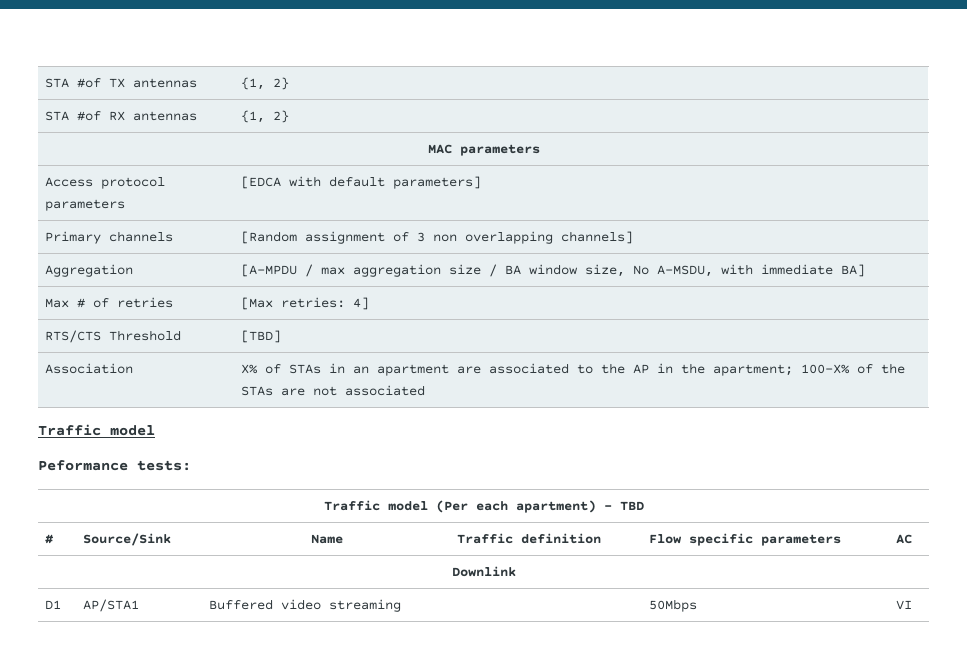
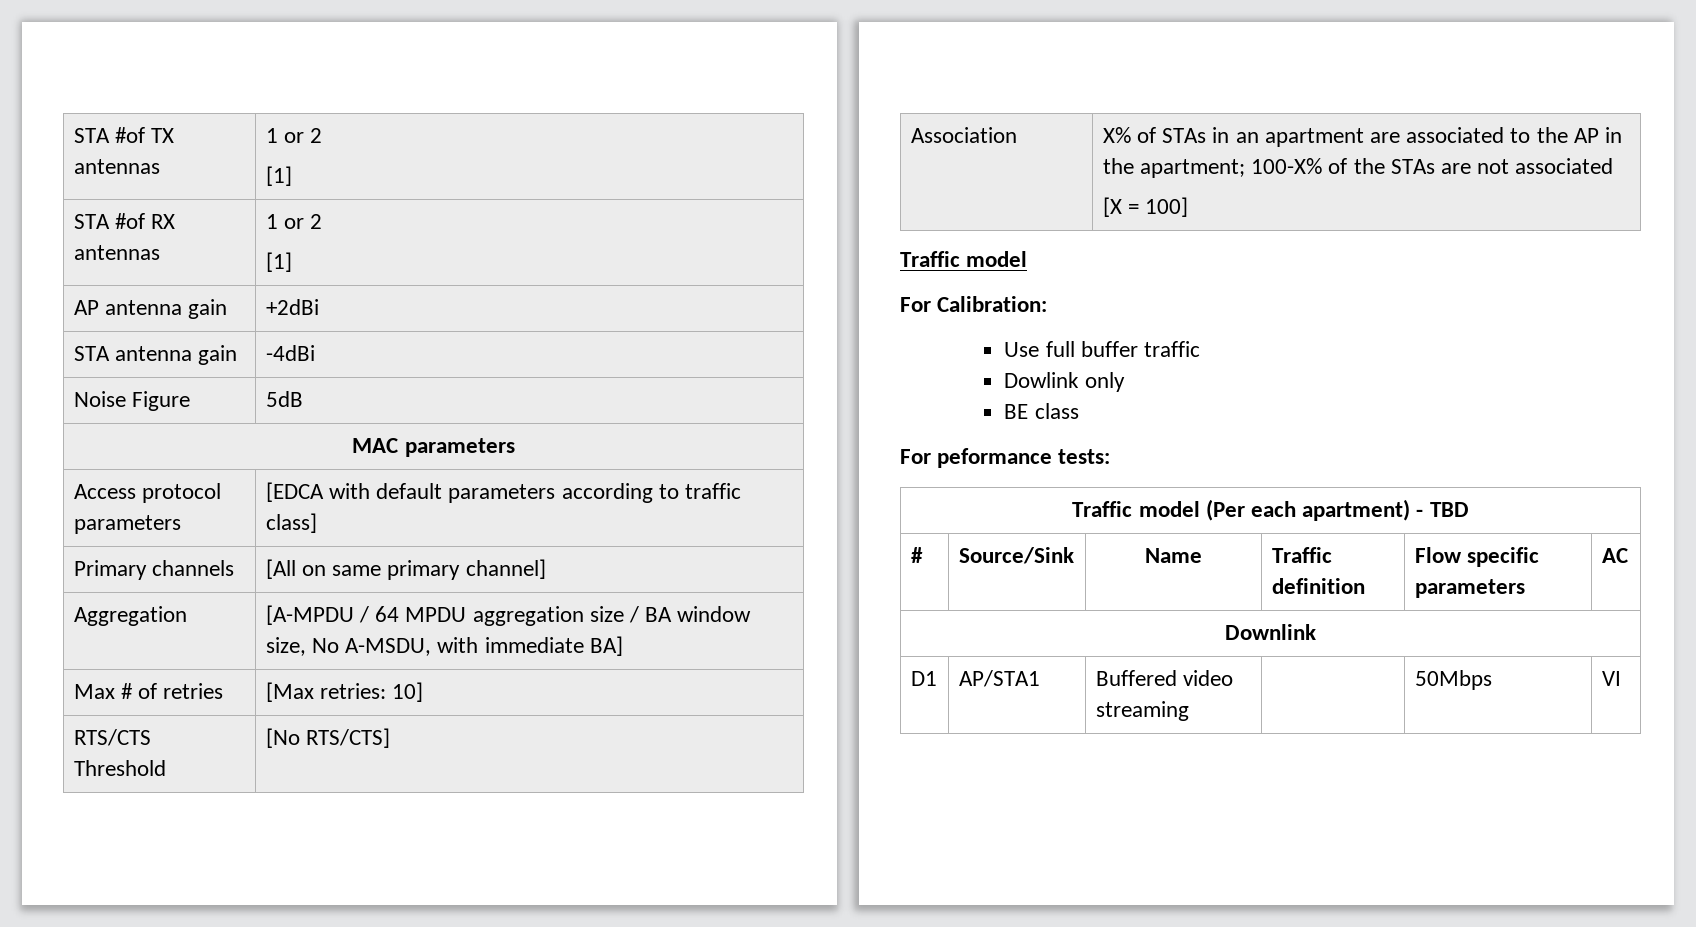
- STA #of TX antennas | {1, 2}
+ STA #of TX antennas | 1 or 2
+ [1]
- STA #of RX antennas | {1, 2}
+ STA #of RX antennas | 1 or 2
+ [1]
+ AP antenna gain | +2dBi
+ STA antenna gain | -4dBi
+ Noise Figure | 5dB
- Access protocol parameters | [EDCA with default parameters]
- Primary channels | [Random assignment of 3 non overlapping channels]
+ Access protocol parameters | [EDCA with default parameters according to traffic class]
+ Primary channels | [All on same primary channel]
- Aggregation | [A-MPDU / max aggregation size / BA window size, No A-MSDU, with immediate BA]
+ Aggregation | [A-MPDU / 64 MPDU aggregation size / BA window size, No A-MSDU, with immediate BA]
- Max # of retries | [Max retries: 4]
+ Max # of retries | [Max retries: 10]
- RTS/CTS Threshold | [TBD]
+ RTS/CTS Threshold | [No RTS/CTS]
  Association | X% of STAs in an apartment are associated to the AP in the apartment; 100-X% of the STAs are not associated
+ [X = 100]
- Peformance tests:
+ For Calibration:
+ Use full buffer traffic
+ Dowlink only
+ BE class
+ For peformance tests:

